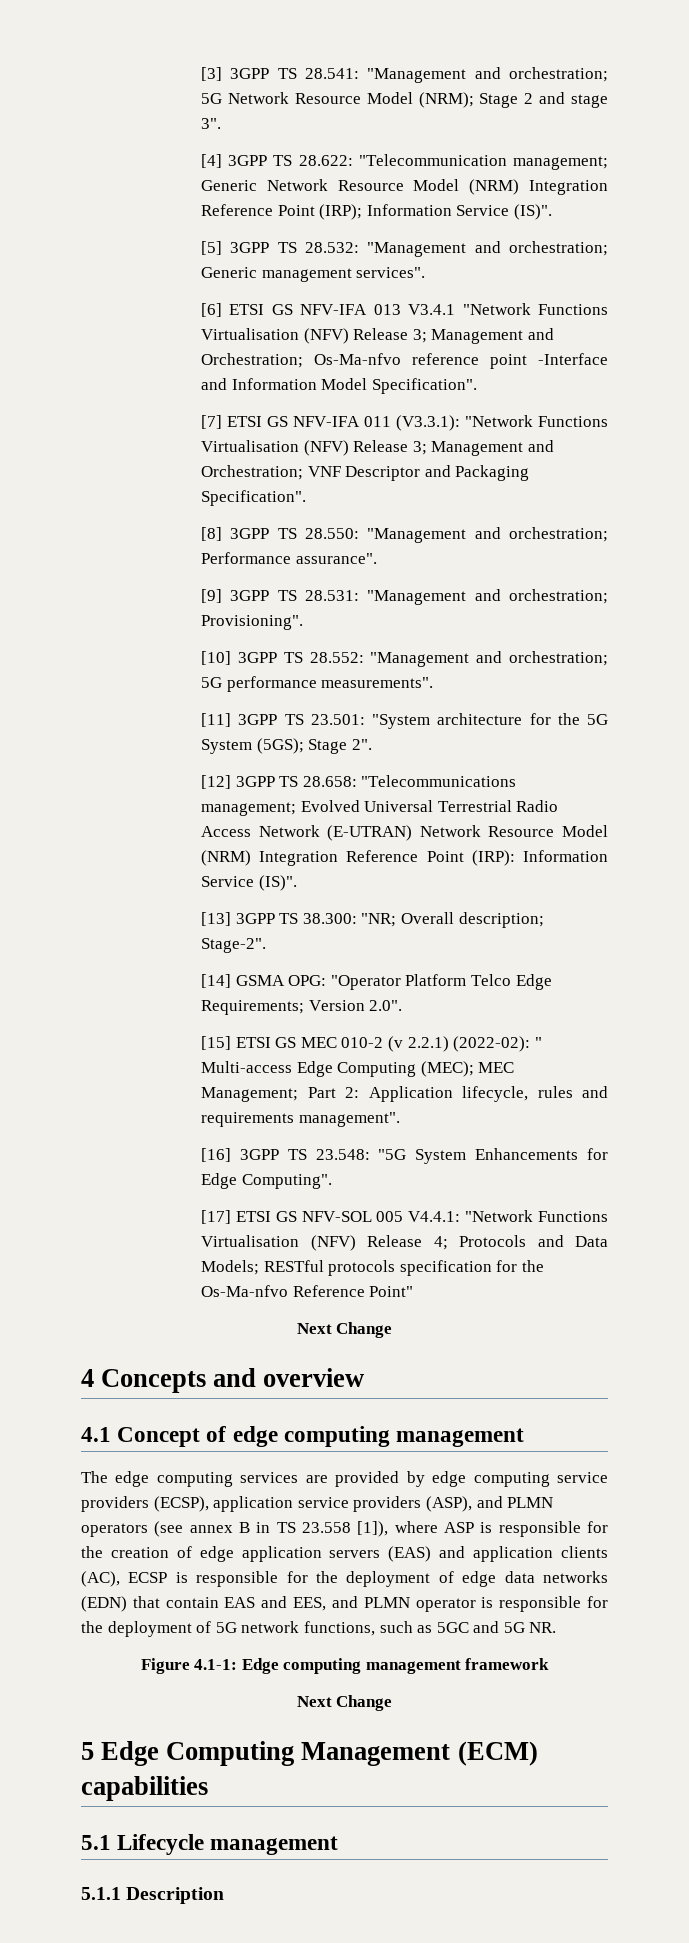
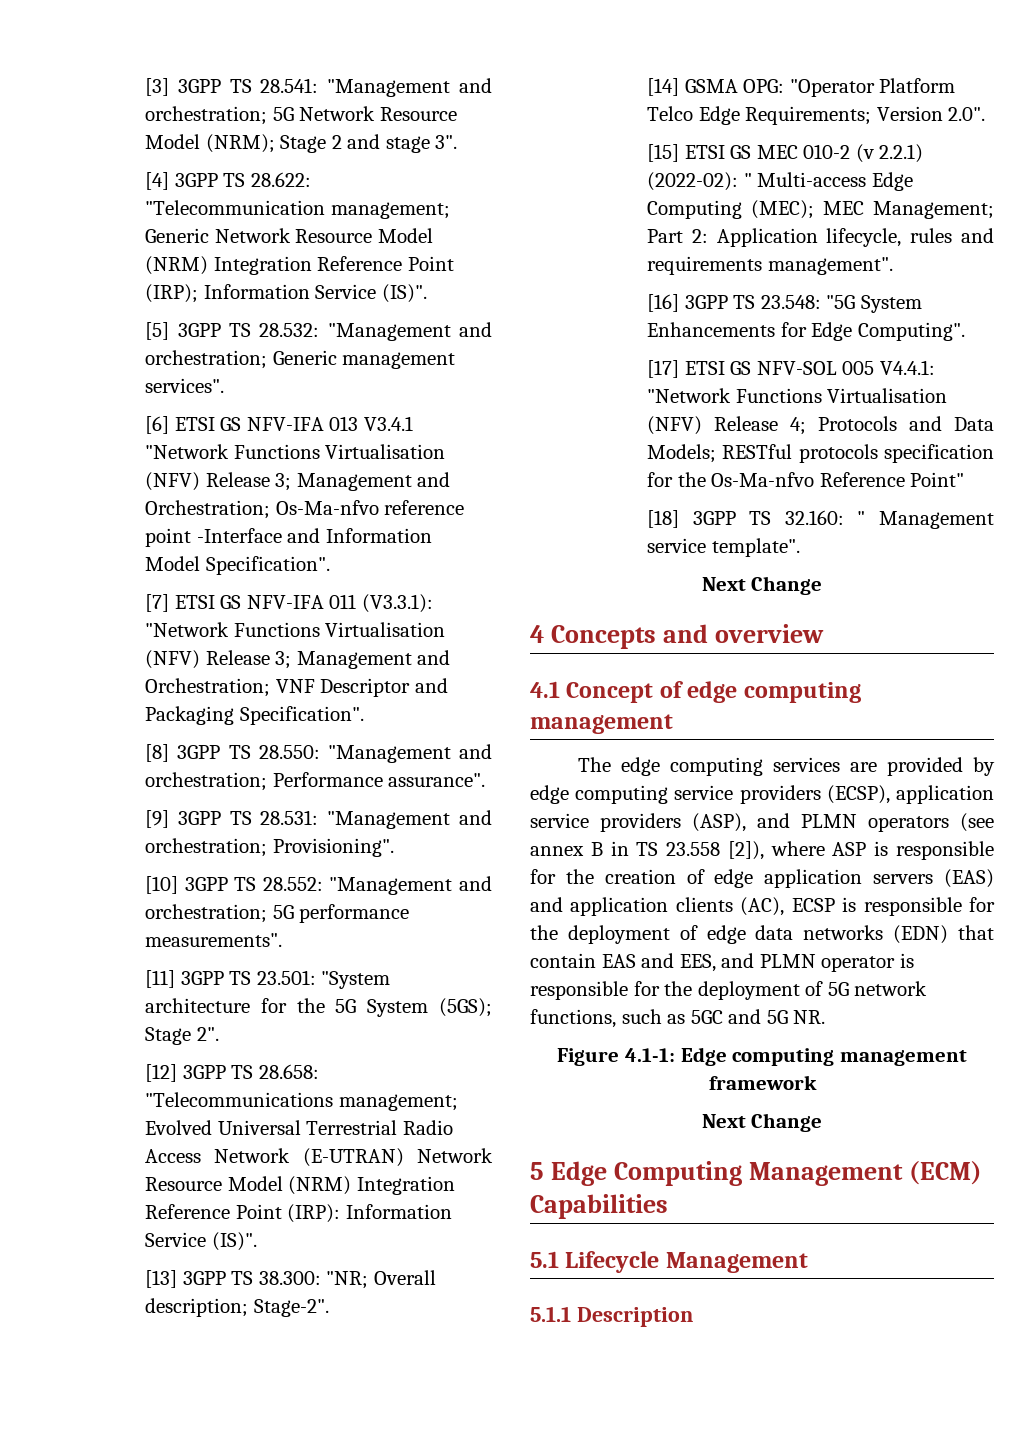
+ [18] 3GPP TS 32.160: " Management service template".
- The edge computing services are provided by edge computing service providers (ECSP), application service providers (ASP), and PLMN operators (see annex B in TS 23.558 [1]), where ASP is responsible for the creation of edge application servers (EAS) and application clients (AC), ECSP is responsible for the deployment of edge data networks (EDN) that contain EAS and EES, and PLMN operator is responsible for the deployment of 5G network functions, such as 5GC and 5G NR.
+ The edge computing services are provided by edge computing service providers (ECSP), application service providers (ASP), and PLMN operators (see annex B in TS 23.558 [2]), where ASP is responsible for the creation of edge application servers (EAS) and application clients (AC), ECSP is responsible for the deployment of edge data networks (EDN) that contain EAS and EES, and PLMN operator is responsible for the deployment of 5G network functions, such as 5GC and 5G NR.
- 5 Edge Computing Management (ECM) capabilities
+ 5 Edge Computing Management (ECM) Capabilities
- 5.1 Lifecycle management
+ 5.1 Lifecycle Management

